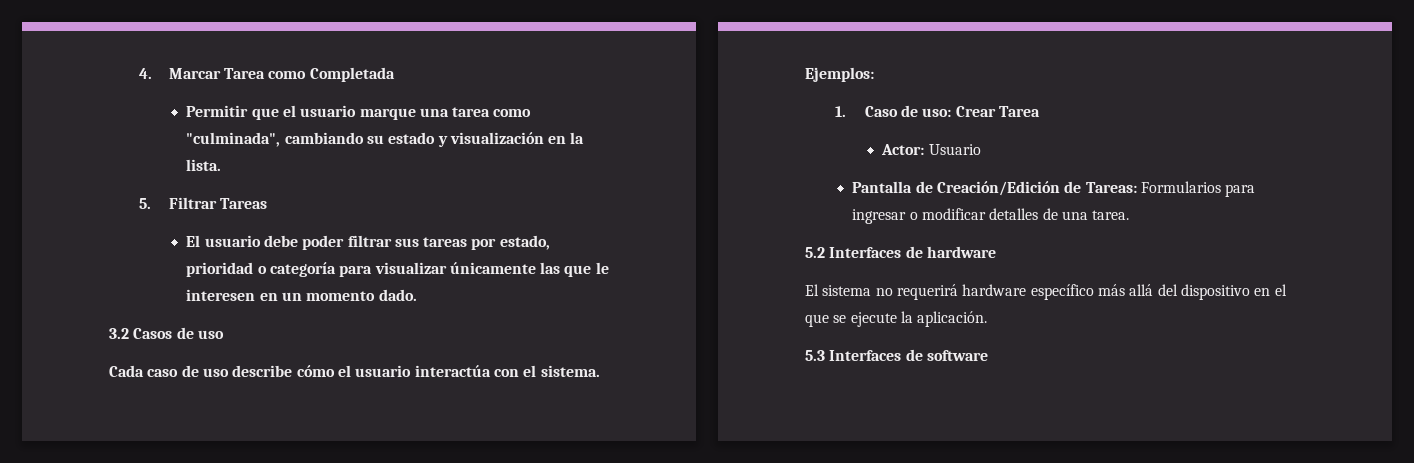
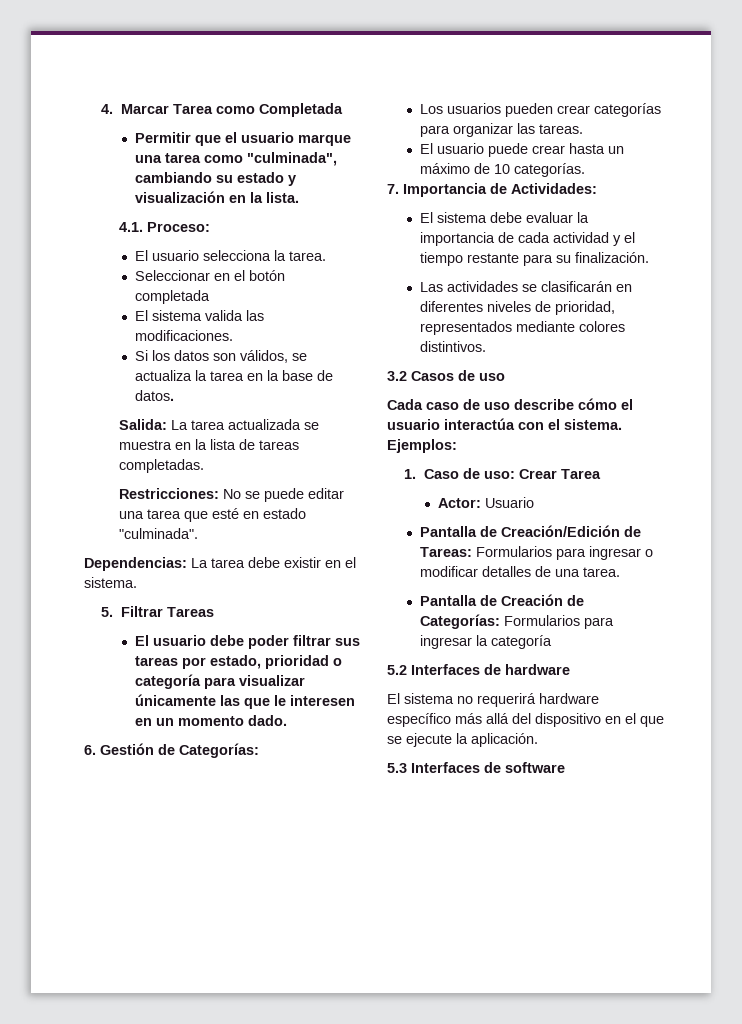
+ 4.1. Proceso:
+ El usuario selecciona la tarea.
+ Seleccionar en el botón completada
+ El sistema valida las modificaciones.
+ Si los datos son válidos, se actualiza la tarea en la base de datos.
+ Salida: La tarea actualizada se muestra en la lista de tareas completadas.
+ Restricciones: No se puede editar una tarea que esté en estado "culminada".
+ Dependencias: La tarea debe existir en el sistema.
+ 6. Gestión de Categorías:
+ Los usuarios pueden crear categorías para organizar las tareas.
+ El usuario puede crear hasta un máximo de 10 categorías.
+ 7. Importancia de Actividades:
+ El sistema debe evaluar la importancia de cada actividad y el tiempo restante para su finalización.
+ Las actividades se clasificarán en diferentes niveles de prioridad, representados mediante colores distintivos.
+ Pantalla de Creación de Categorías: Formularios para ingresar la categoría

